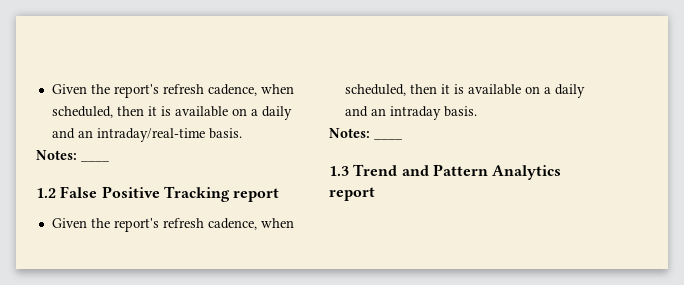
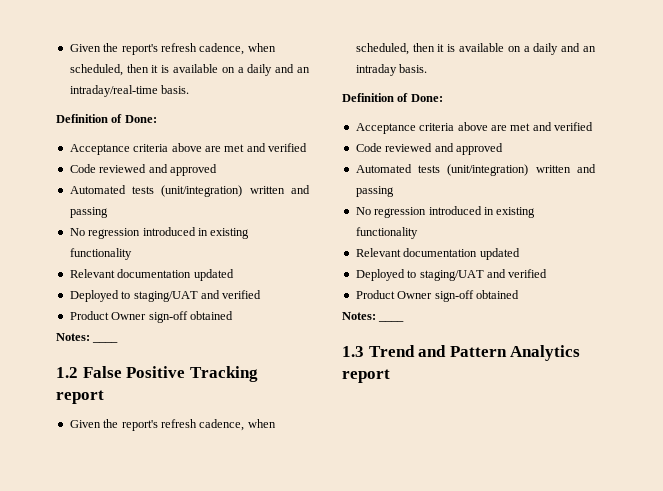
  Given the report's refresh cadence, when scheduled, then it is available on a daily and an intraday/real-time basis.
+ Definition of Done:
+ Acceptance criteria above are met and verified
+ Code reviewed and approved
+ Automated tests (unit/integration) written and passing
+ No regression introduced in existing functionality
+ Relevant documentation updated
+ Deployed to staging/UAT and verified
+ Product Owner sign-off obtained
  Given the report's refresh cadence, when scheduled, then it is available on a daily and an intraday basis.
+ Definition of Done:
+ Acceptance criteria above are met and verified
+ Code reviewed and approved
+ Automated tests (unit/integration) written and passing
+ No regression introduced in existing functionality
+ Relevant documentation updated
+ Deployed to staging/UAT and verified
+ Product Owner sign-off obtained

